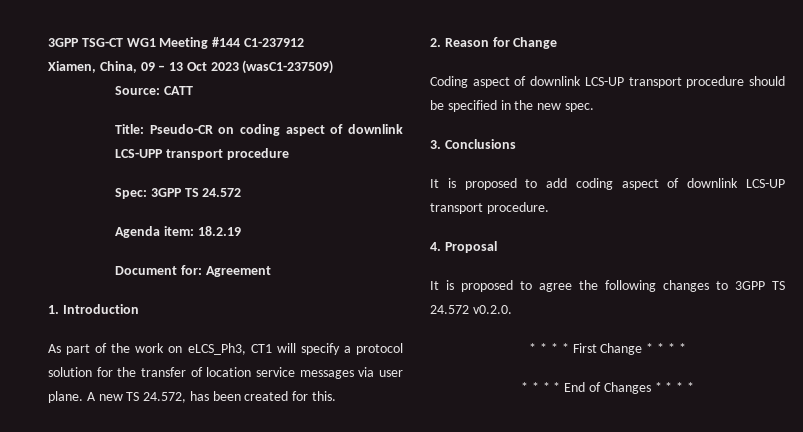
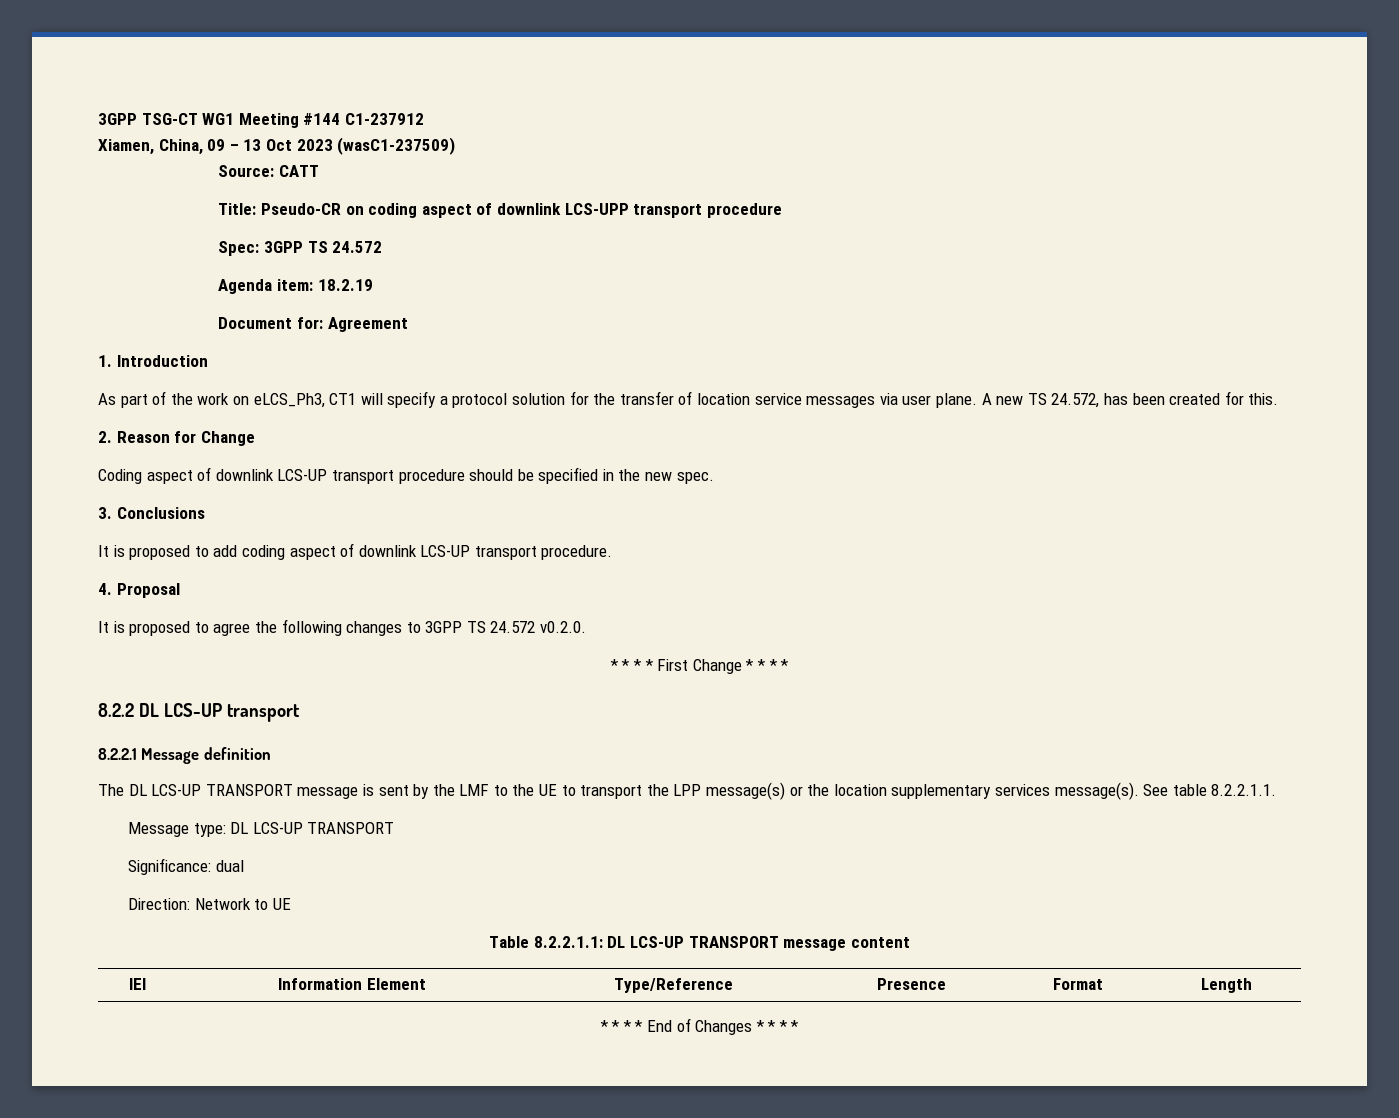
+ 8.2.2 DL LCS-UP transport
+ 8.2.2.1 Message definition
+ The DL LCS-UP TRANSPORT message is sent by the LMF to the UE to transport the LPP message(s) or the location supplementary services message(s). See table 8.2.2.1.1.
+ Message type: DL LCS-UP TRANSPORT
+ Significance: dual
+ Direction: Network to UE
+ Table 8.2.2.1.1: DL LCS-UP TRANSPORT message content
+ IEI | Information Element | Type/Reference | Presence | Format | Length

